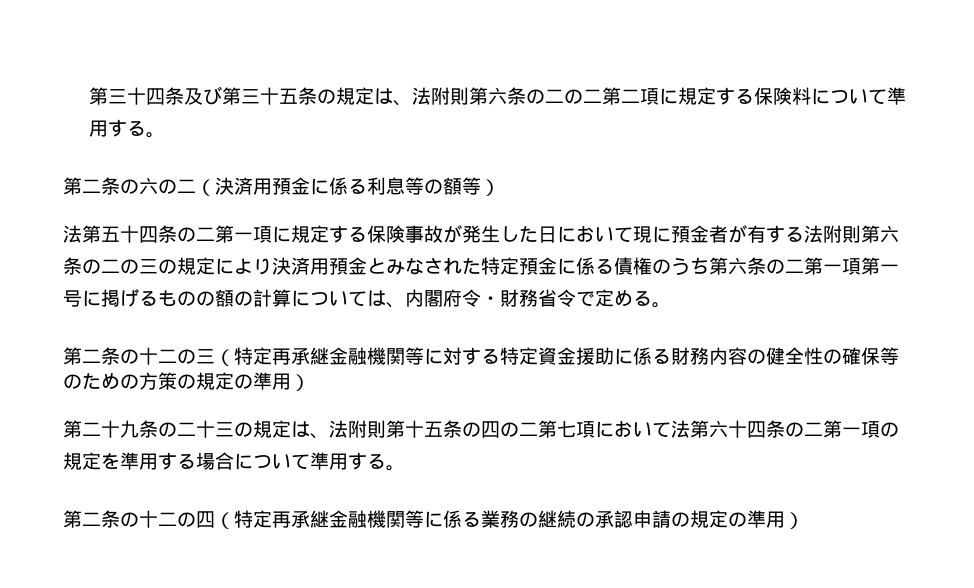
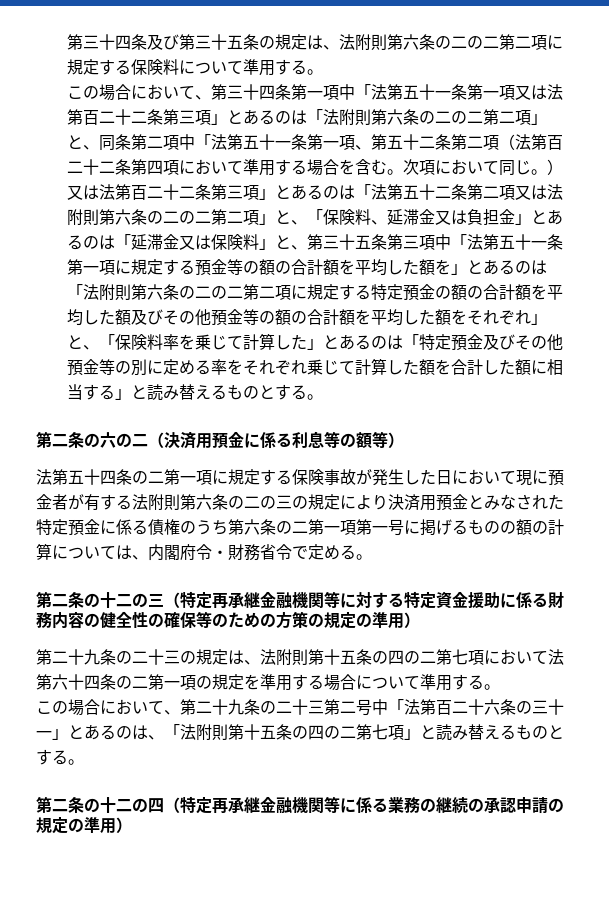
+ この場合において、第三十四条第一項中「法第五十一条第一項又は法第百二十二条第三項」とあるのは「法附則第六条の二の二第二項」と、同条第二項中「法第五十一条第一項、第五十二条第二項（法第百二十二条第四項において準用する場合を含む。次項において同じ。）又は法第百二十二条第三項」とあるのは「法第五十二条第二項又は法附則第六条の二の二第二項」と、「保険料、延滞金又は負担金」とあるのは「延滞金又は保険料」と、第三十五条第三項中「法第五十一条第一項に規定する預金等の額の合計額を平均した額を」とあるのは「法附則第六条の二の二第二項に規定する特定預金の額の合計額を平均した額及びその他預金等の額の合計額を平均した額をそれぞれ」と、「保険料率を乗じて計算した」とあるのは「特定預金及びその他預金等の別に定める率をそれぞれ乗じて計算した額を合計した額に相当する」と読み替えるものとする。
+ この場合において、第二十九条の二十三第二号中「法第百二十六条の三十一」とあるのは、「法附則第十五条の四の二第七項」と読み替えるものとする。

